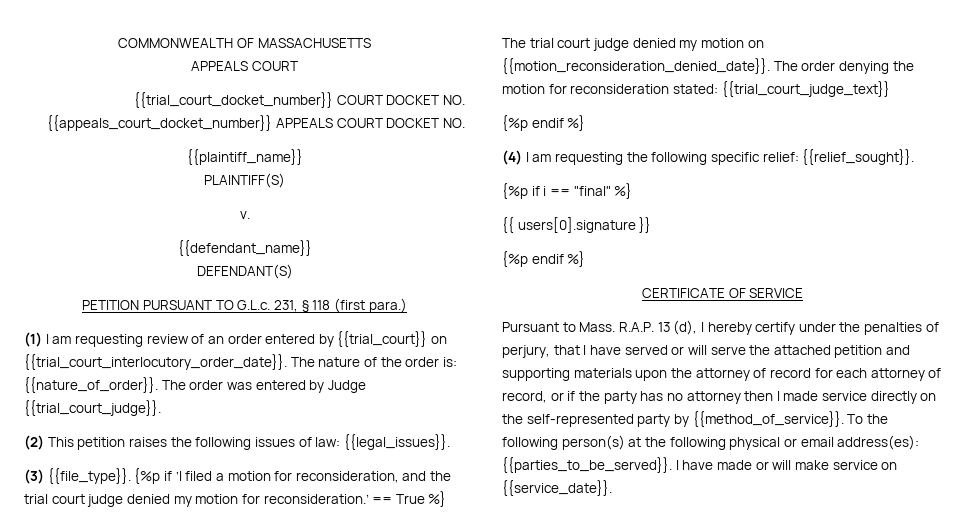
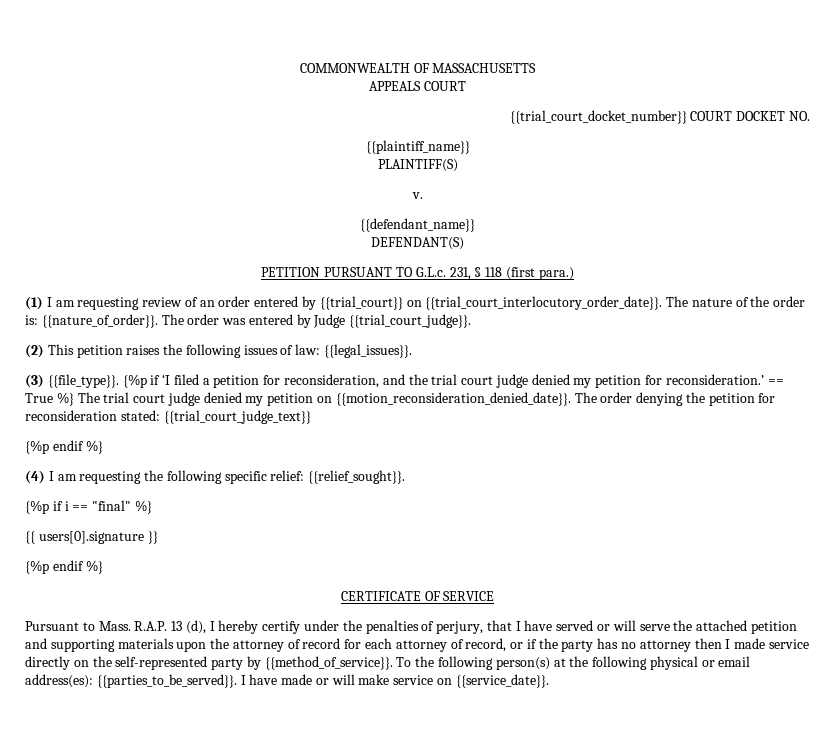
- {{trial_court_docket_number}} COURT DOCKET NO. {{appeals_court_docket_number}} APPEALS COURT DOCKET NO.
+ {{trial_court_docket_number}} COURT DOCKET NO.
- {%p if ‘I filed a motion for reconsideration, and the trial court judge denied my motion for reconsideration.’
+ {%p if ‘I filed a petition for reconsideration, and the trial court judge denied my petition for reconsideration.’
- == True %} The trial court judge denied my motion on {{motion_reconsideration_denied_date}}.
+ == True %} The trial court judge denied my petition on {{motion_reconsideration_denied_date}}.
- The order denying the motion for reconsideration stated: {{trial_court_judge_text}}
+ The order denying the petition for reconsideration stated: {{trial_court_judge_text}}

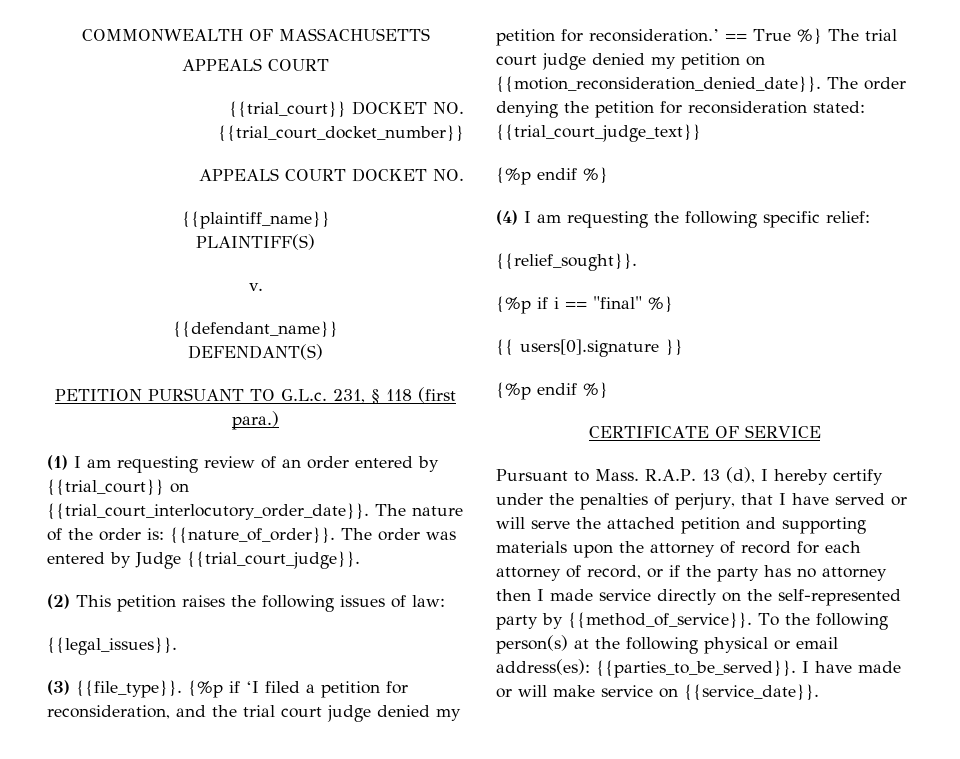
- {{trial_court_docket_number}} COURT DOCKET NO.
+ {{trial_court}} DOCKET NO. {{trial_court_docket_number}}
+ APPEALS COURT DOCKET NO.
- (2) This petition raises the following issues of law: {{legal_issues}}.
+ (2) This petition raises the following issues of law:
+ {{legal_issues}}.
- (4) I am requesting the following specific relief: {{relief_sought}}.
+ (4) I am requesting the following specific relief:
+ {{relief_sought}}.

